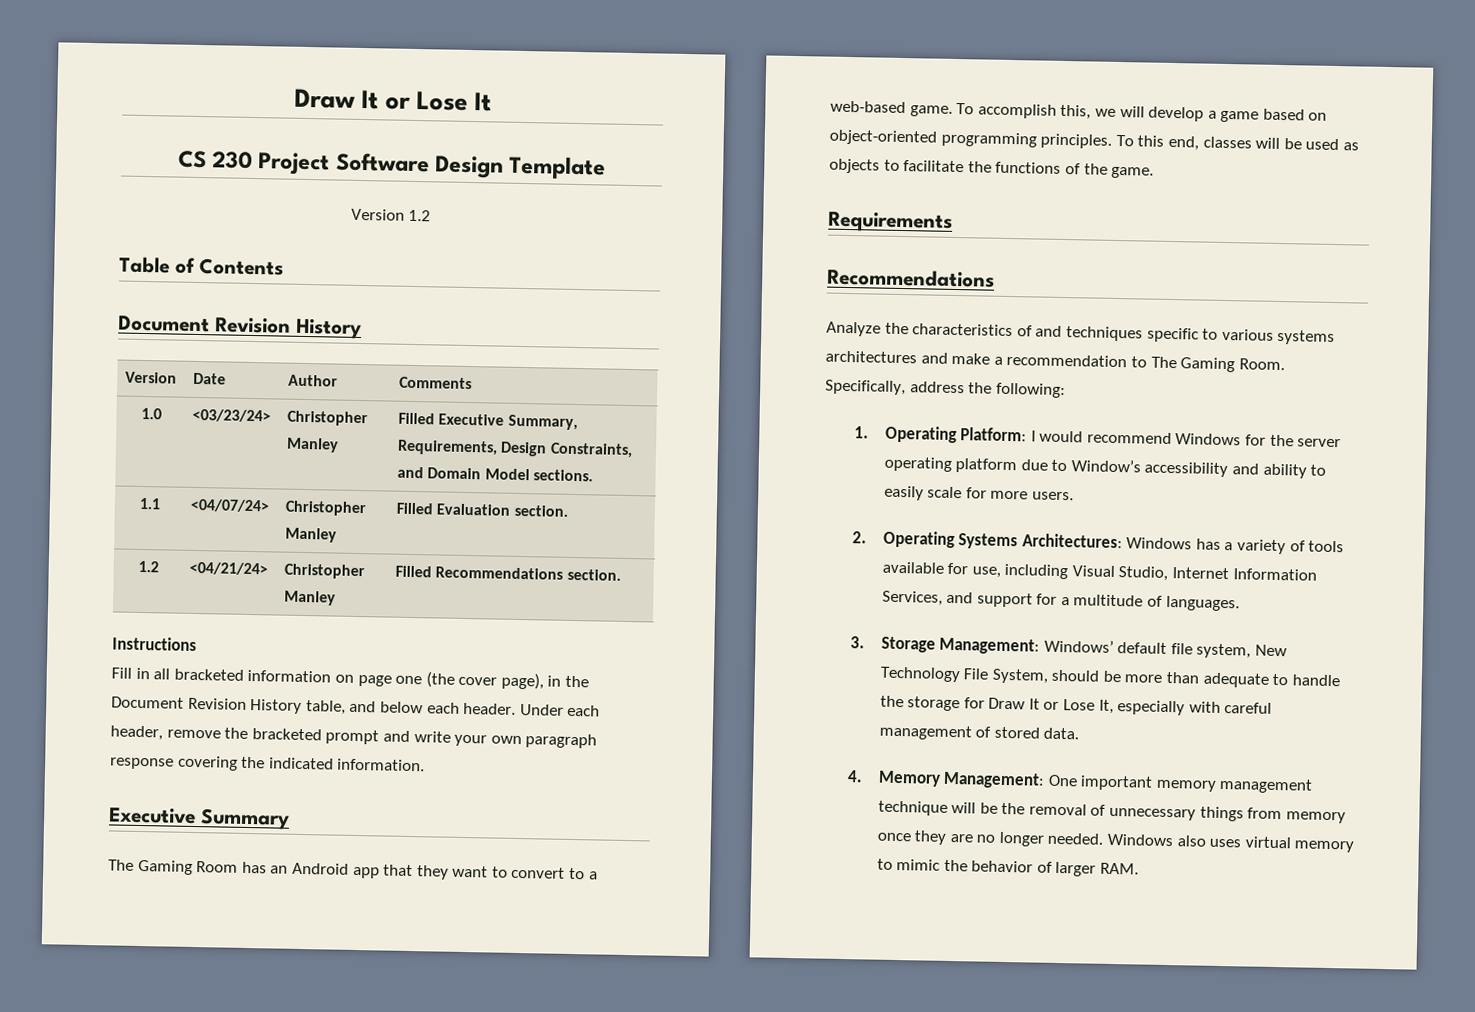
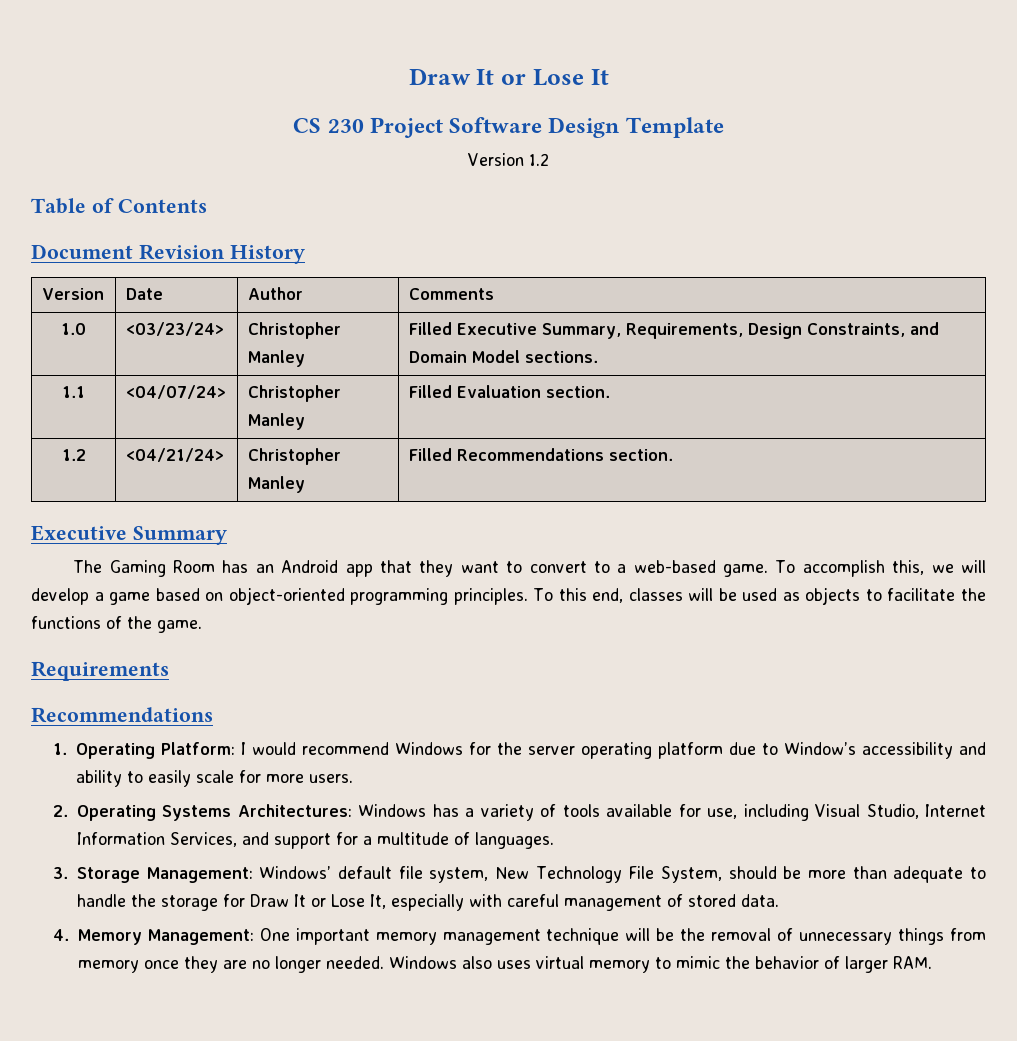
- Instructions
- Fill in all bracketed information on page one (the cover page), in the Document Revision History table, and below each header. Under each header, remove the bracketed prompt and write your own paragraph response covering the indicated information.
- Analyze the characteristics of and techniques specific to various systems architectures and make a recommendation to The Gaming Room. Specifically, address the following:

